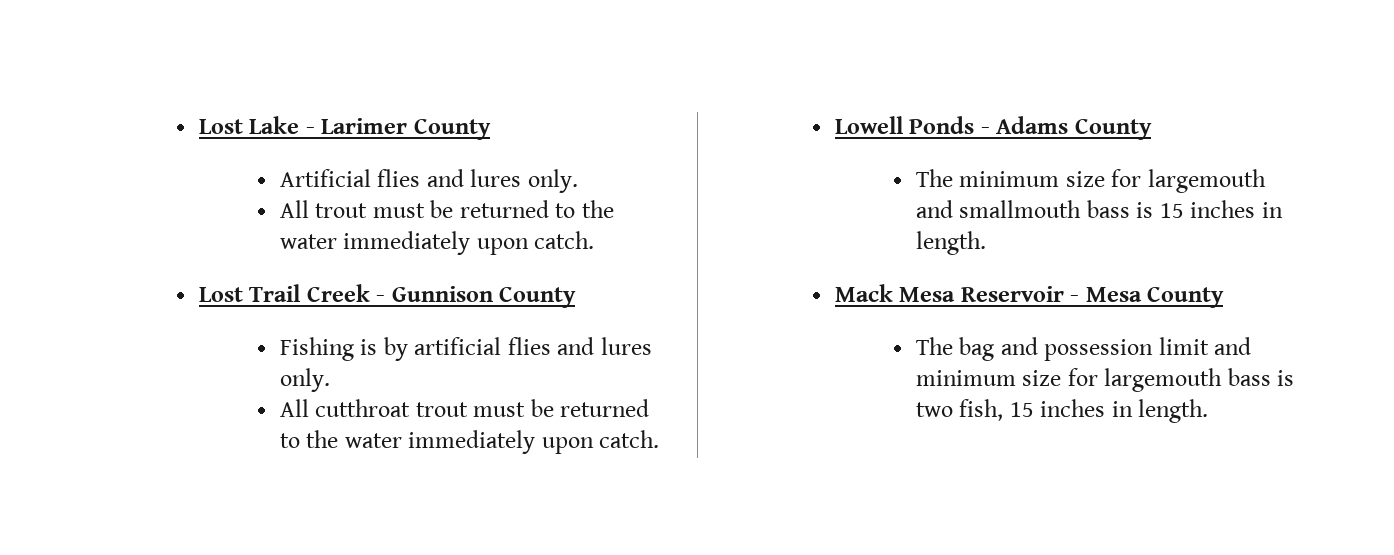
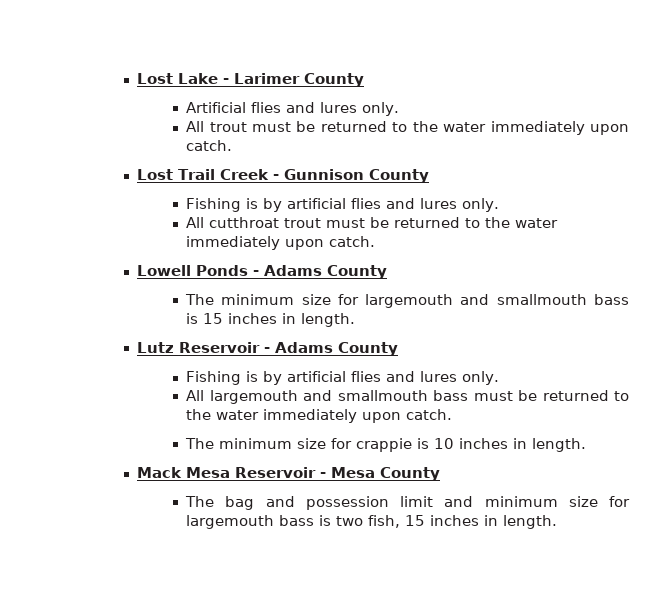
+ Lutz Reservoir - Adams County
+ Fishing is by artificial flies and lures only.
+ All largemouth and smallmouth bass must be returned to the water immediately upon catch.
+ The minimum size for crappie is 10 inches in length.

